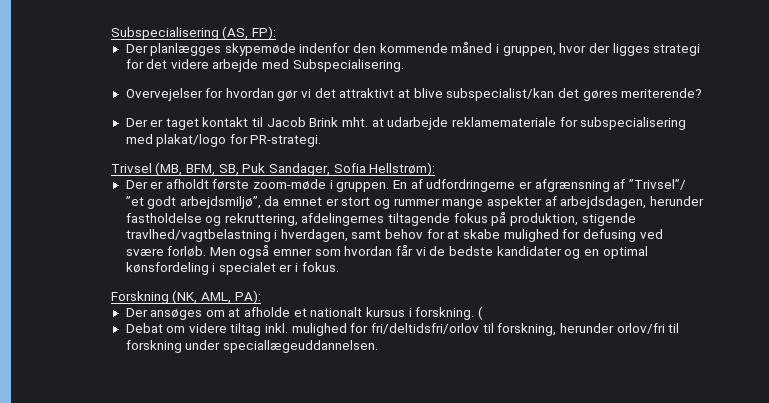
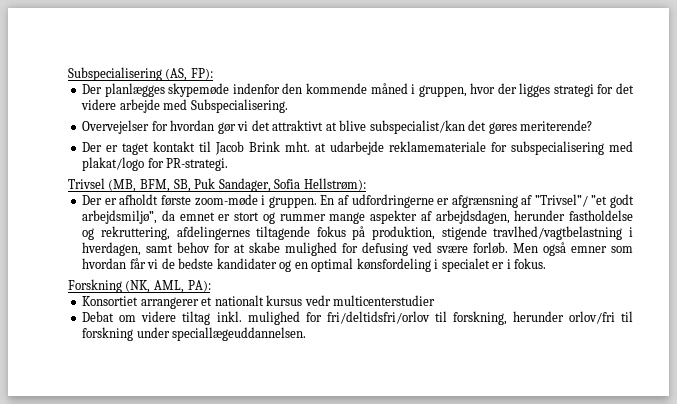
- Der ansøges om at afholde et nationalt kursus i forskning. (
+ Konsortiet arrangerer et nationalt kursus vedr multicenterstudier

